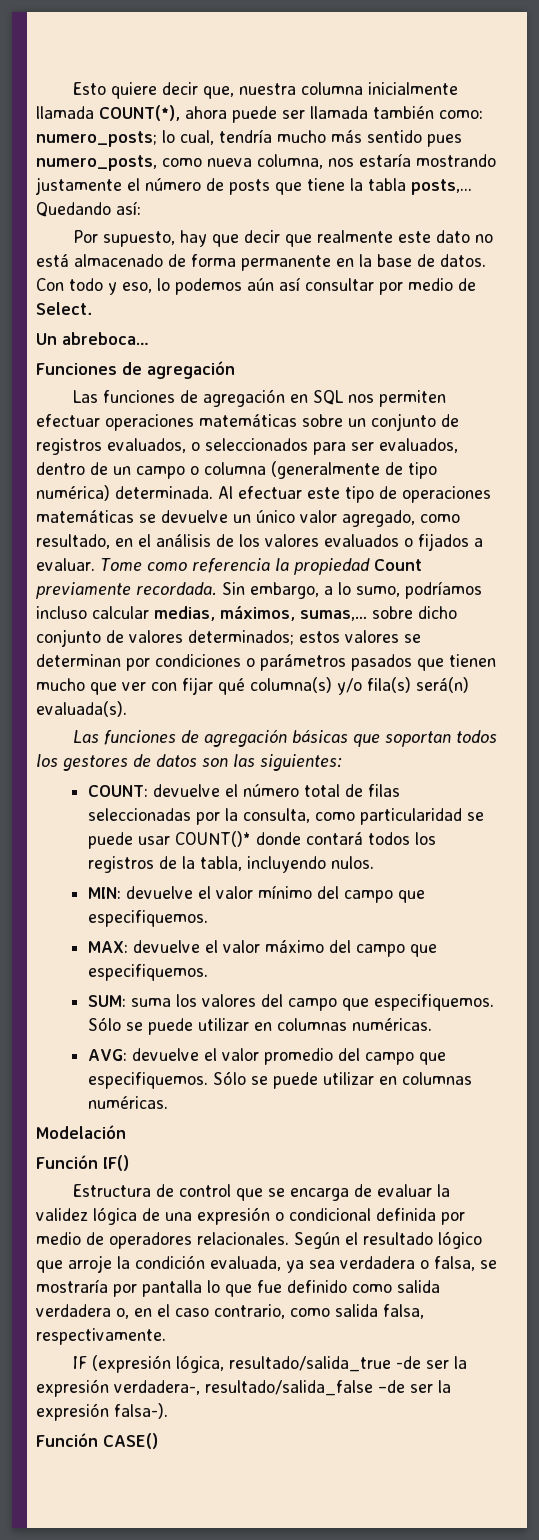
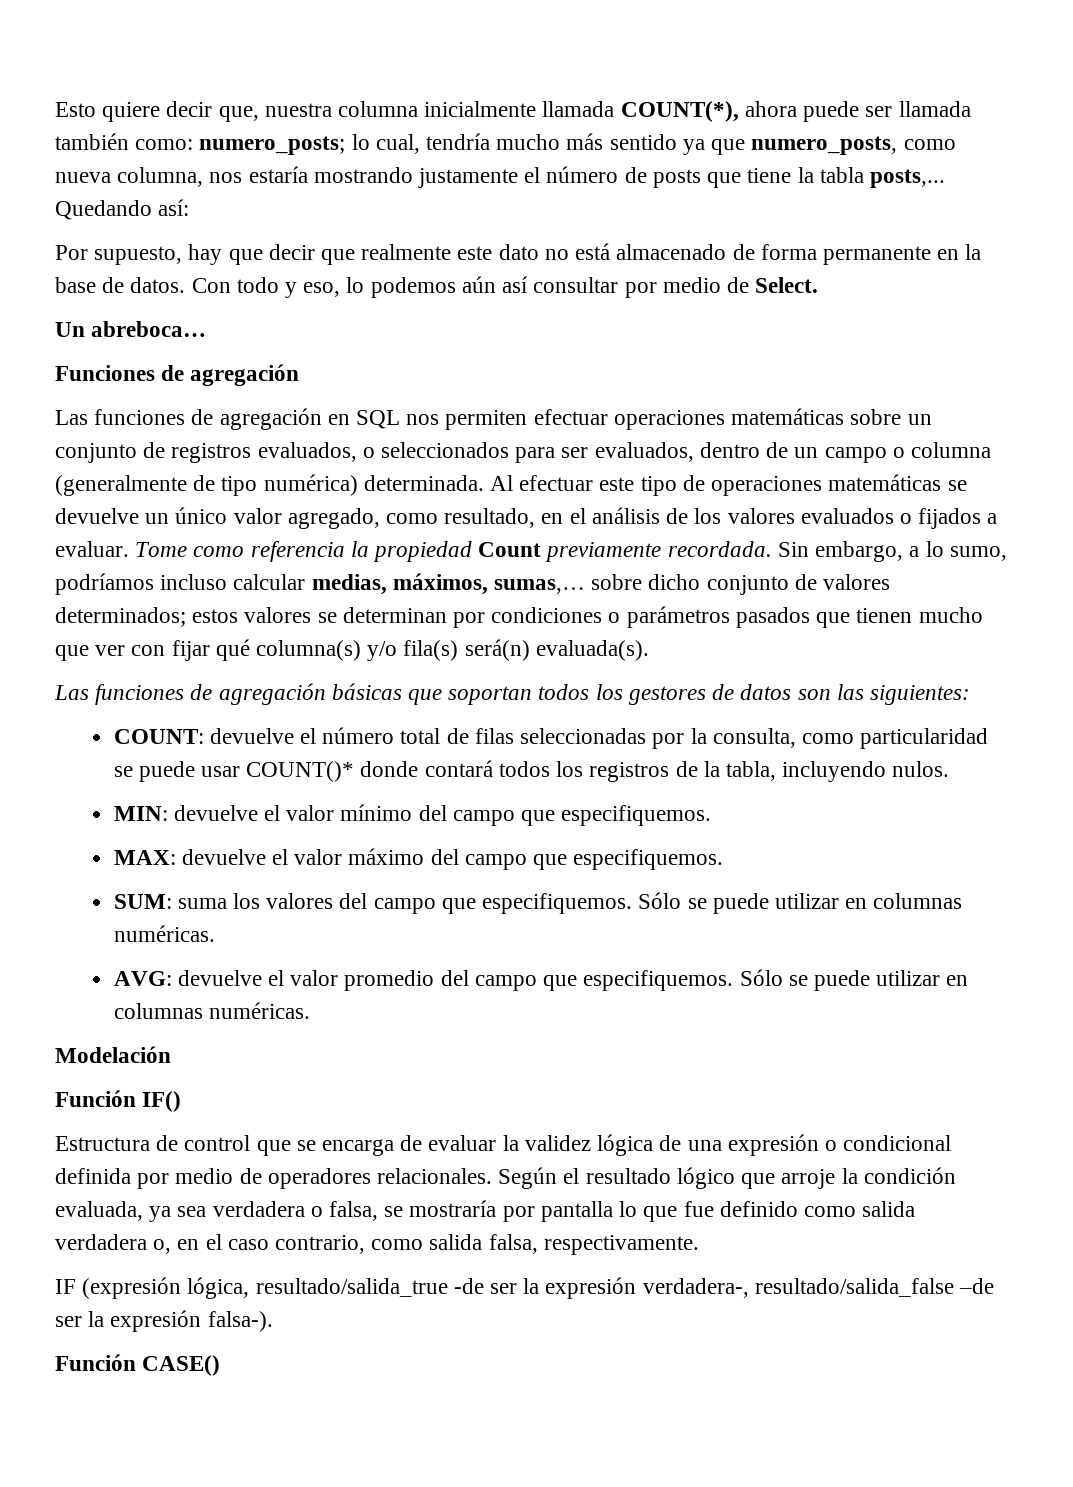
- Esto quiere decir que, nuestra columna inicialmente llamada COUNT(*), ahora puede ser llamada también como: numero_posts; lo cual, tendría mucho más sentido pues numero_posts, como nueva columna, nos estaría mostrando justamente el número de posts que tiene la tabla posts,...
+ Esto quiere decir que, nuestra columna inicialmente llamada COUNT(*), ahora puede ser llamada también como: numero_posts; lo cual, tendría mucho más sentido ya que numero_posts, como nueva columna, nos estaría mostrando justamente el número de posts que tiene la tabla posts,...

